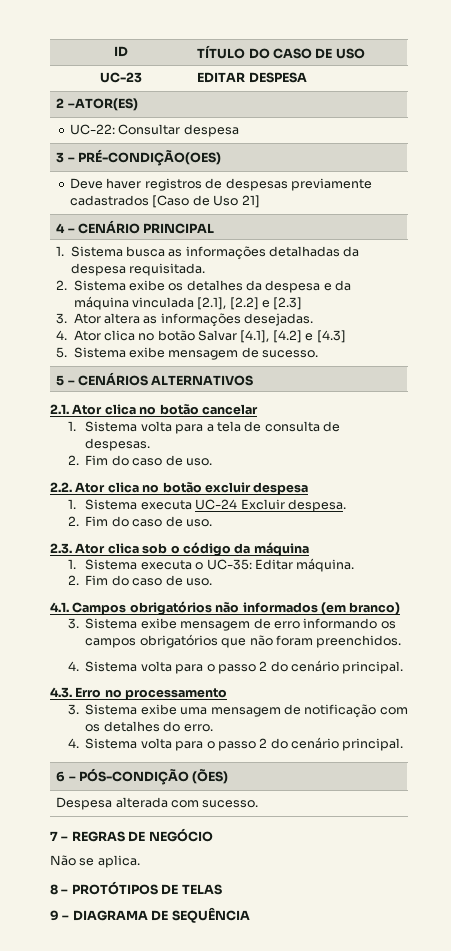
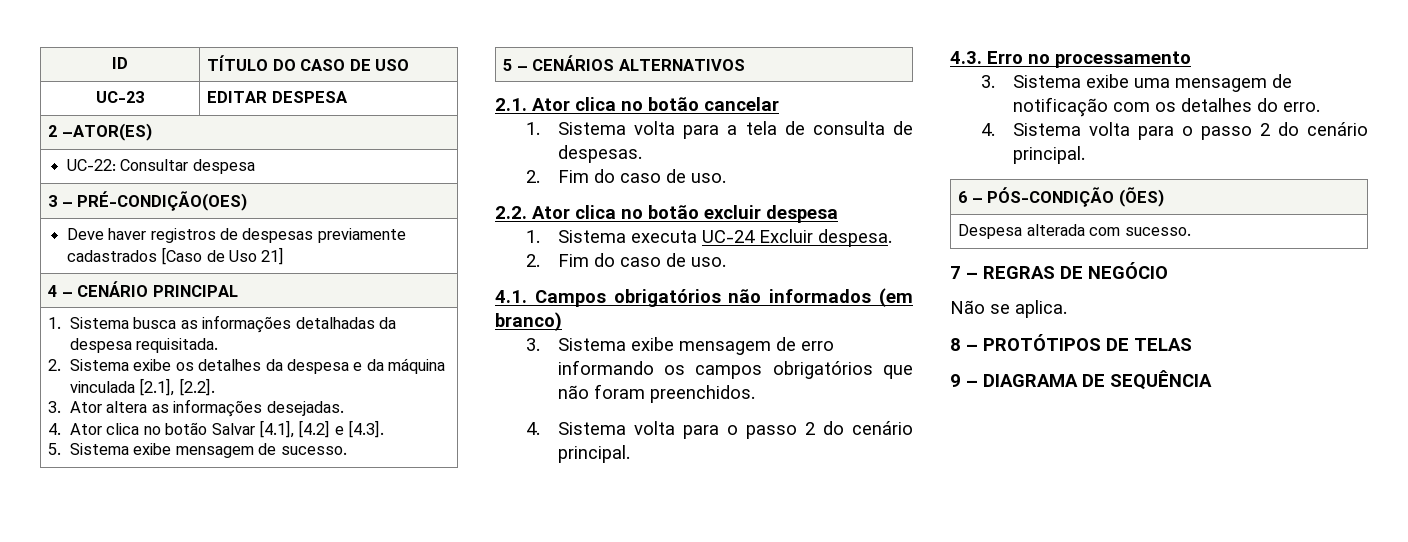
- 2. Sistema exibe os detalhes da despesa e da máquina vinculada [2.1], [2.2] e [2.3]
+ 2. Sistema exibe os detalhes da despesa e da máquina vinculada [2.1], [2.2].
- 4. Ator clica no botão Salvar [4.1], [4.2] e [4.3]
+ 4. Ator clica no botão Salvar [4.1], [4.2] e [4.3].
- 2.3. Ator clica sob o código da máquina
- 1. Sistema executa o UC-35: Editar máquina.
- 2. Fim do caso de uso.

